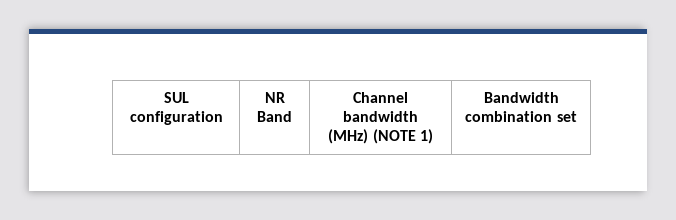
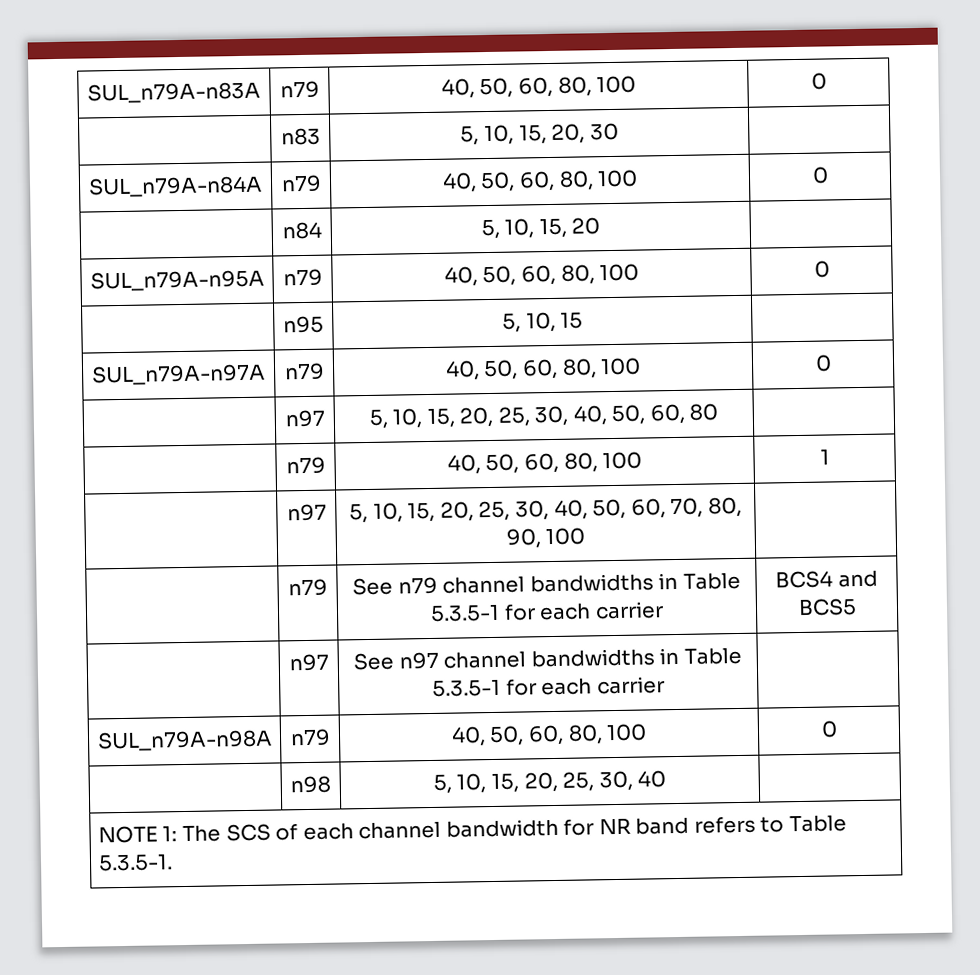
- SUL configuration | NR Band | Channel bandwidth (MHz) (NOTE 1) | Bandwidth combination set
+ SUL_n79A-n83A | n79 | 40, 50, 60, 80, 100 | 0
+ | n83 | 5, 10, 15, 20, 30 |
+ SUL_n79A-n84A | n79 | 40, 50, 60, 80, 100 | 0
+ | n84 | 5, 10, 15, 20 |
+ SUL_n79A-n95A | n79 | 40, 50, 60, 80, 100 | 0
+ | n95 | 5, 10, 15 |
+ SUL_n79A-n97A | n79 | 40, 50, 60, 80, 100 | 0
+ | n97 | 5, 10, 15, 20, 25, 30, 40, 50, 60, 80 |
+ | n79 | 40, 50, 60, 80, 100 | 1
+ | n97 | 5, 10, 15, 20, 25, 30, 40, 50, 60, 70, 80, 90, 100 |
+ | n79 | See n79 channel bandwidths in Table 5.3.5-1 for each carrier | BCS4 and BCS5
+ | n97 | See n97 channel bandwidths in Table 5.3.5-1 for each carrier |
+ SUL_n79A-n98A | n79 | 40, 50, 60, 80, 100 | 0
+ | n98 | 5, 10, 15, 20, 25, 30, 40 |
+ NOTE 1: The SCS of each channel bandwidth for NR band refers to Table 5.3.5-1.

